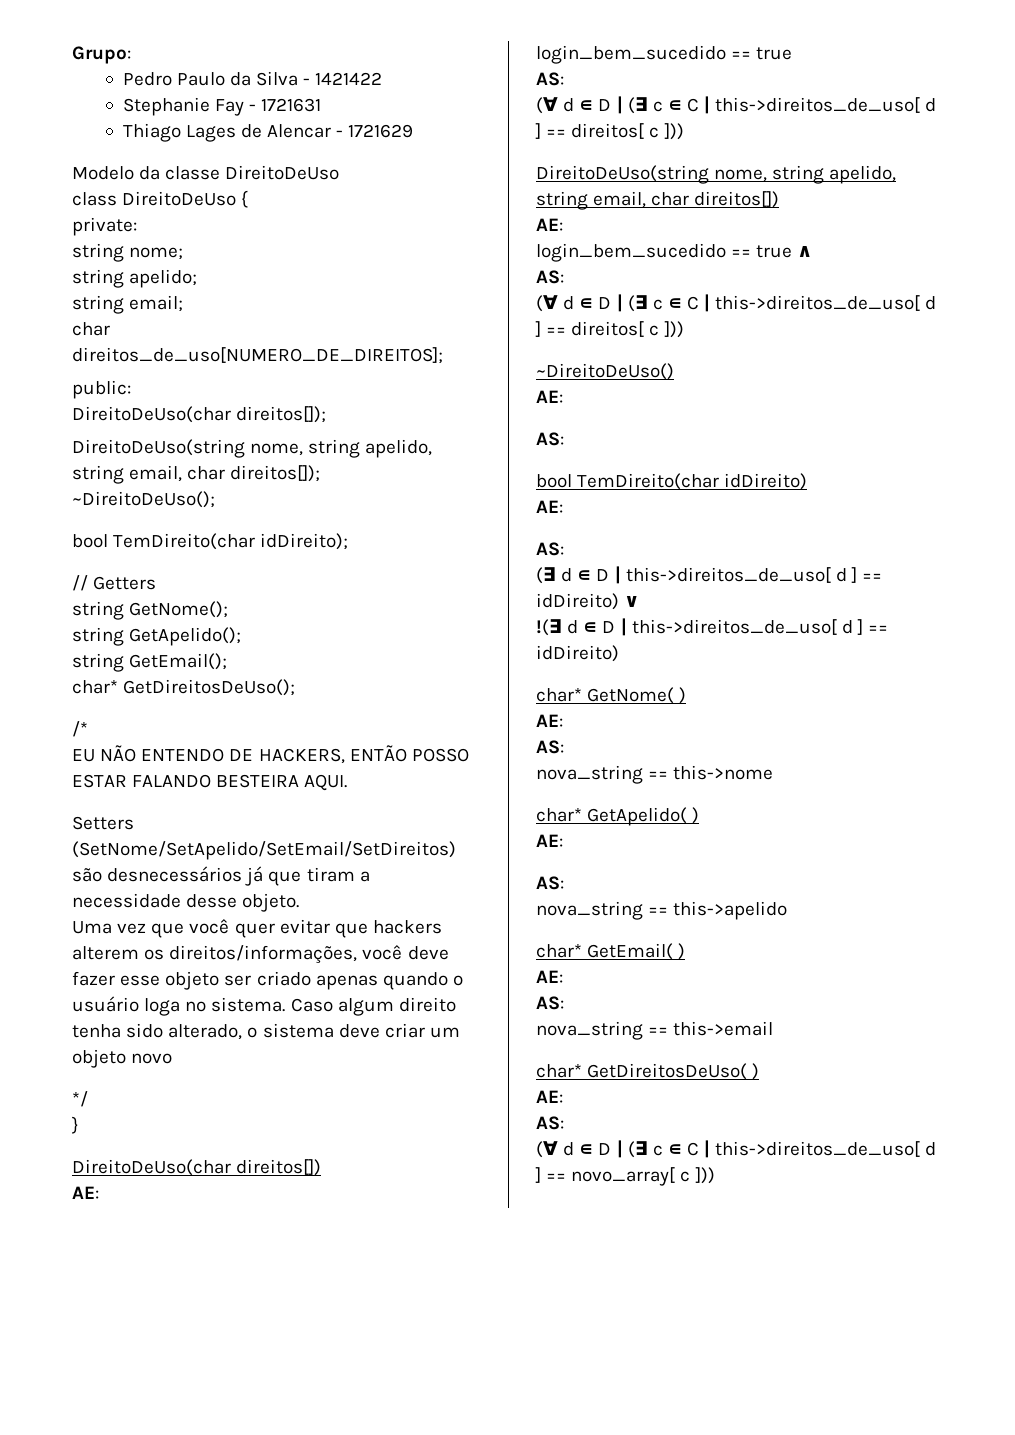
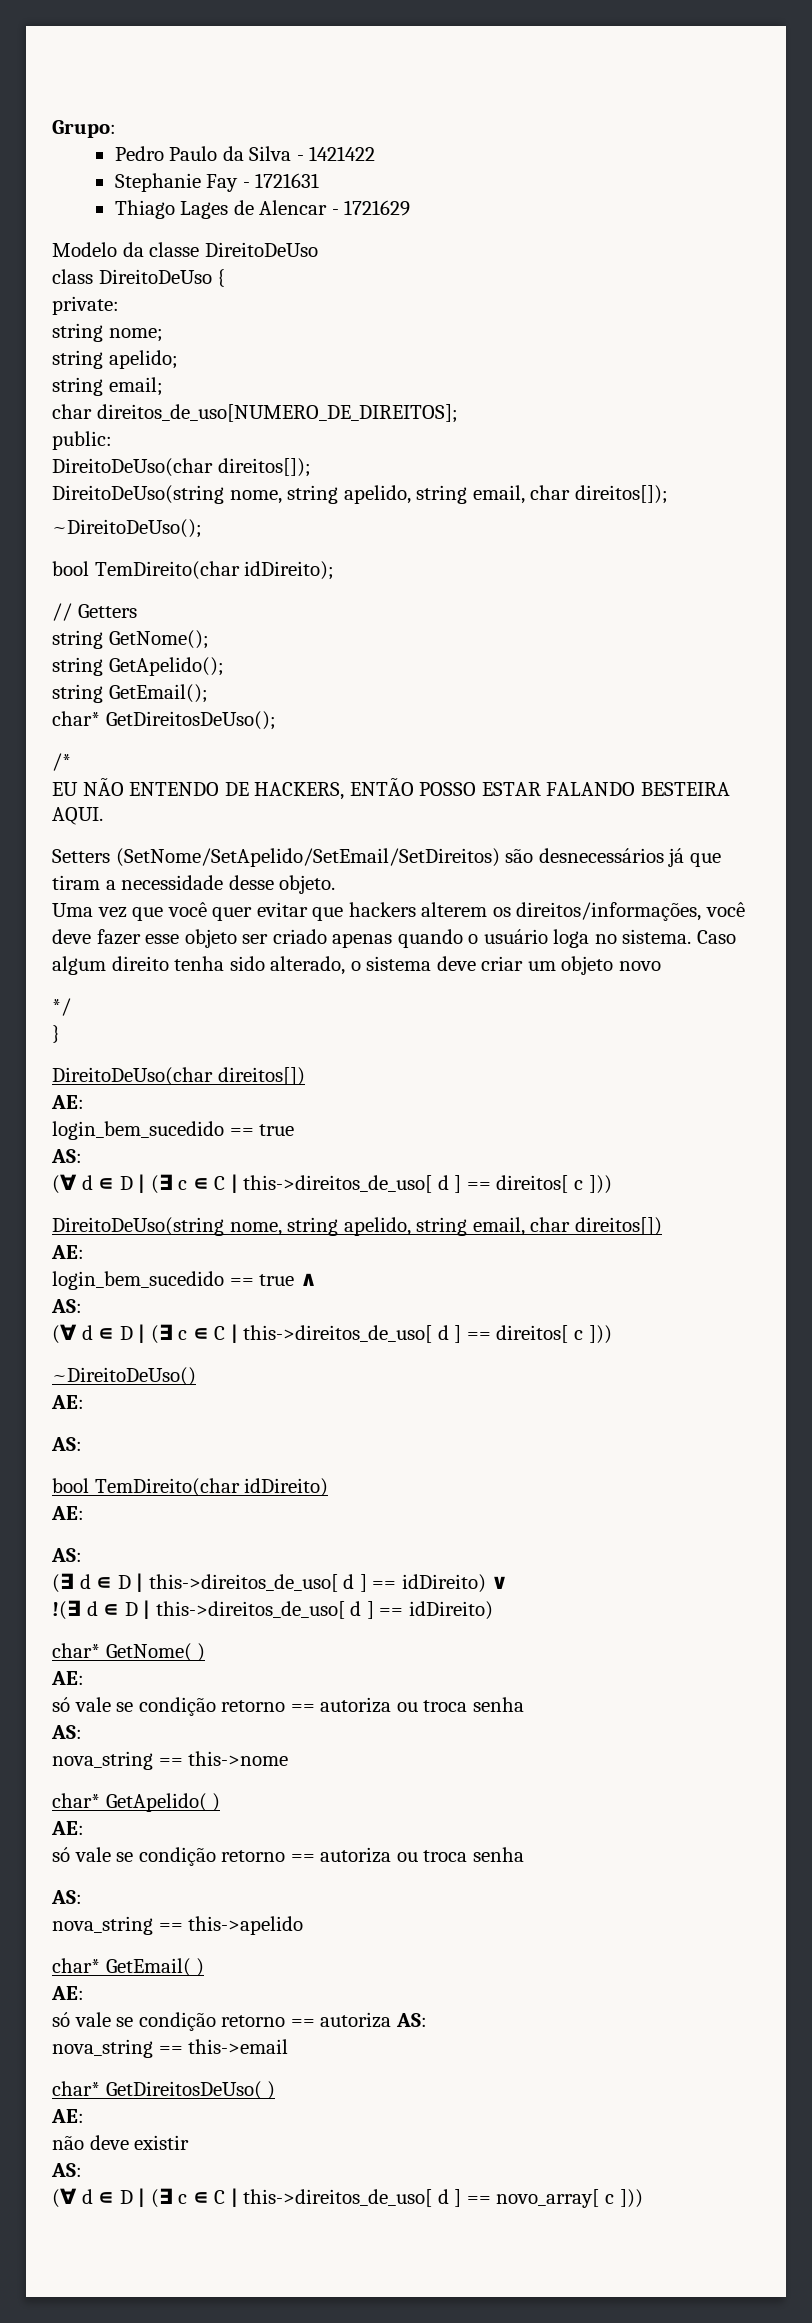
  char* GetNome( )
  AE:
+ só vale se condição retorno == autoriza ou troca senha
  char* GetApelido( )
  AE:
+ só vale se condição retorno == autoriza ou troca senha
  char* GetEmail( )
  AE:
- AS:
+ só vale se condição retorno == autoriza AS:
+ não deve existir

